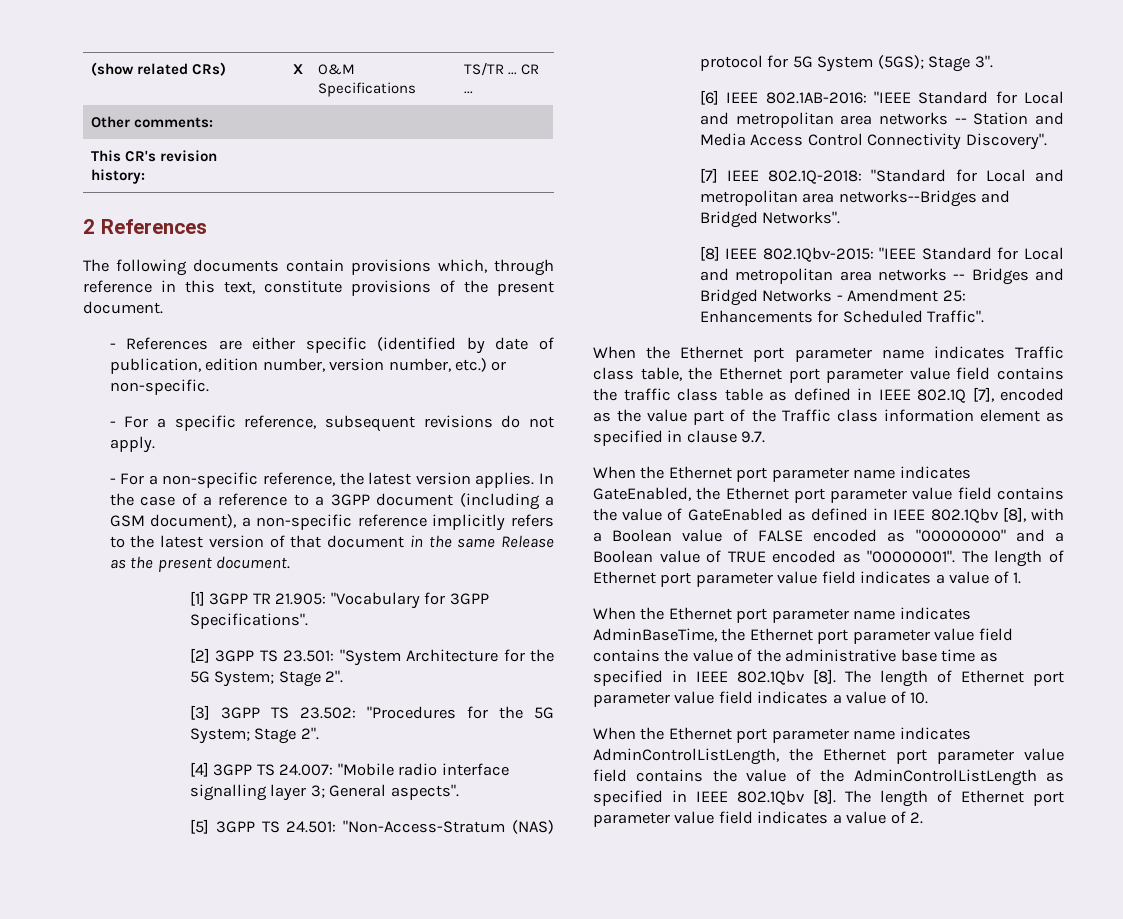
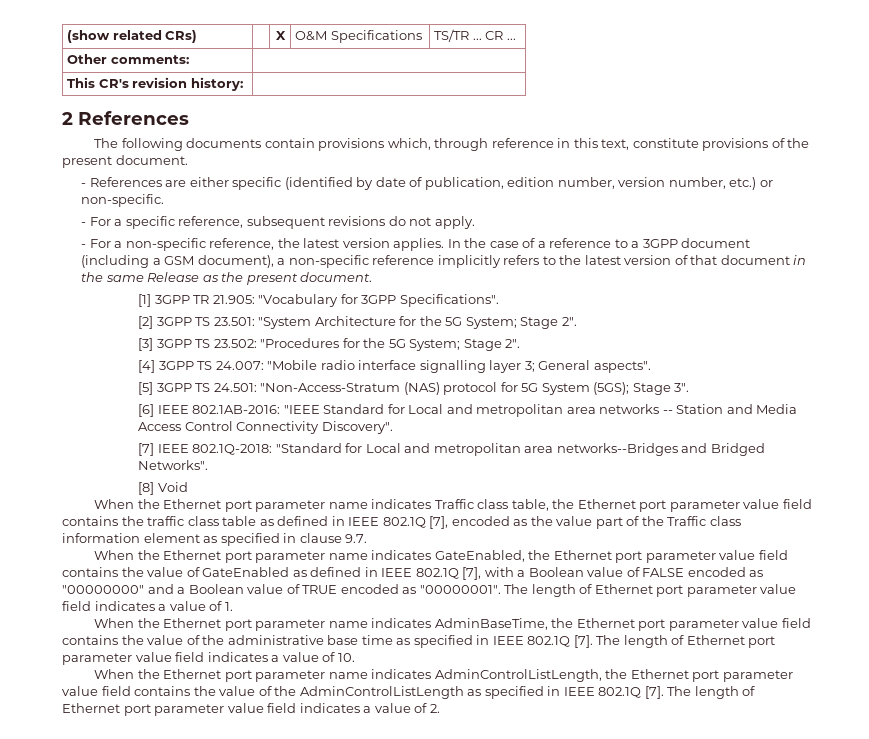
- [8] IEEE 802.1Qbv-2015: "IEEE Standard for Local and metropolitan area networks -- Bridges and Bridged Networks - Amendment 25: Enhancements for Scheduled Traffic".
+ [8] Void
- When the Ethernet port parameter name indicates GateEnabled, the Ethernet port parameter value field contains the value of GateEnabled as defined in IEEE 802.1Qbv [8], with a Boolean value of FALSE encoded as "00000000" and a Boolean value of TRUE encoded as "00000001".
+ When the Ethernet port parameter name indicates GateEnabled, the Ethernet port parameter value field contains the value of GateEnabled as defined in IEEE 802.1Q [7], with a Boolean value of FALSE encoded as "00000000" and a Boolean value of TRUE encoded as "00000001".
- When the Ethernet port parameter name indicates AdminBaseTime, the Ethernet port parameter value field contains the value of the administrative base time as specified in IEEE 802.1Qbv [8].
+ When the Ethernet port parameter name indicates AdminBaseTime, the Ethernet port parameter value field contains the value of the administrative base time as specified in IEEE 802.1Q [7].
- When the Ethernet port parameter name indicates AdminControlListLength, the Ethernet port parameter value field contains the value of the AdminControlListLength as specified in IEEE 802.1Qbv [8].
+ When the Ethernet port parameter name indicates AdminControlListLength, the Ethernet port parameter value field contains the value of the AdminControlListLength as specified in IEEE 802.1Q [7].

